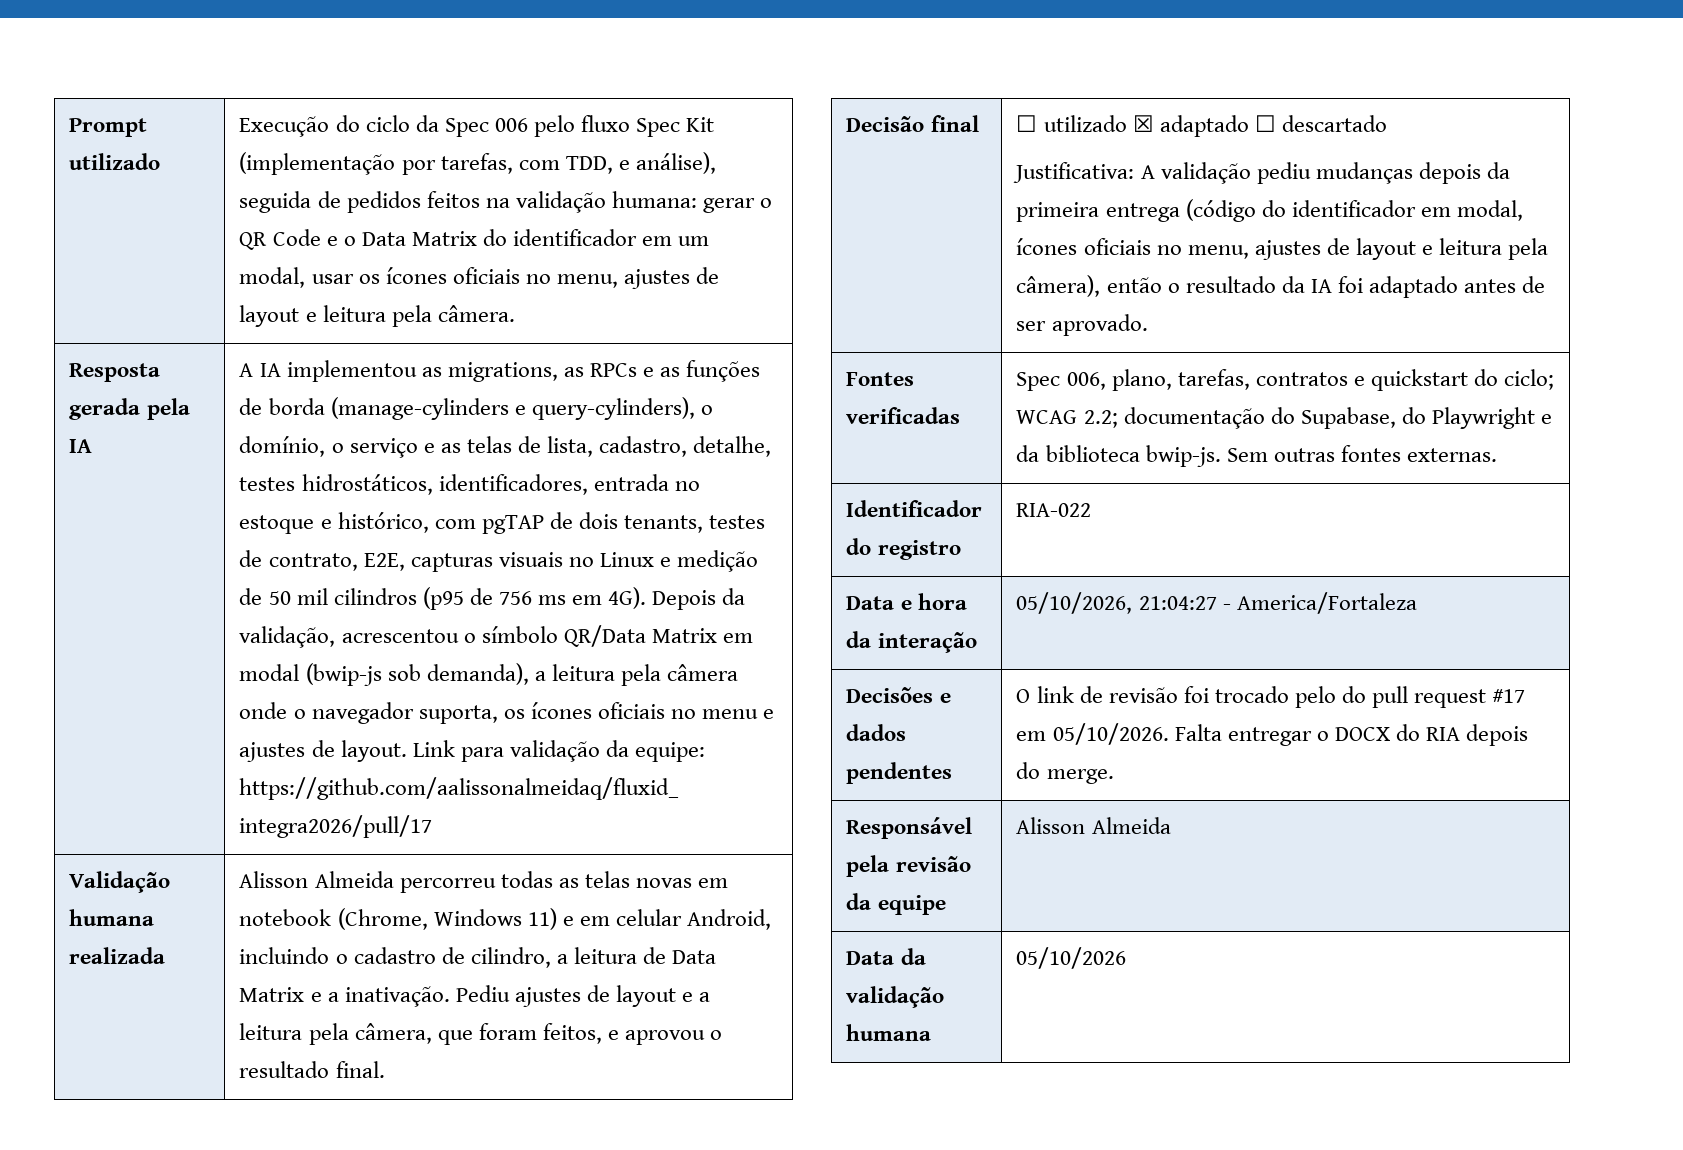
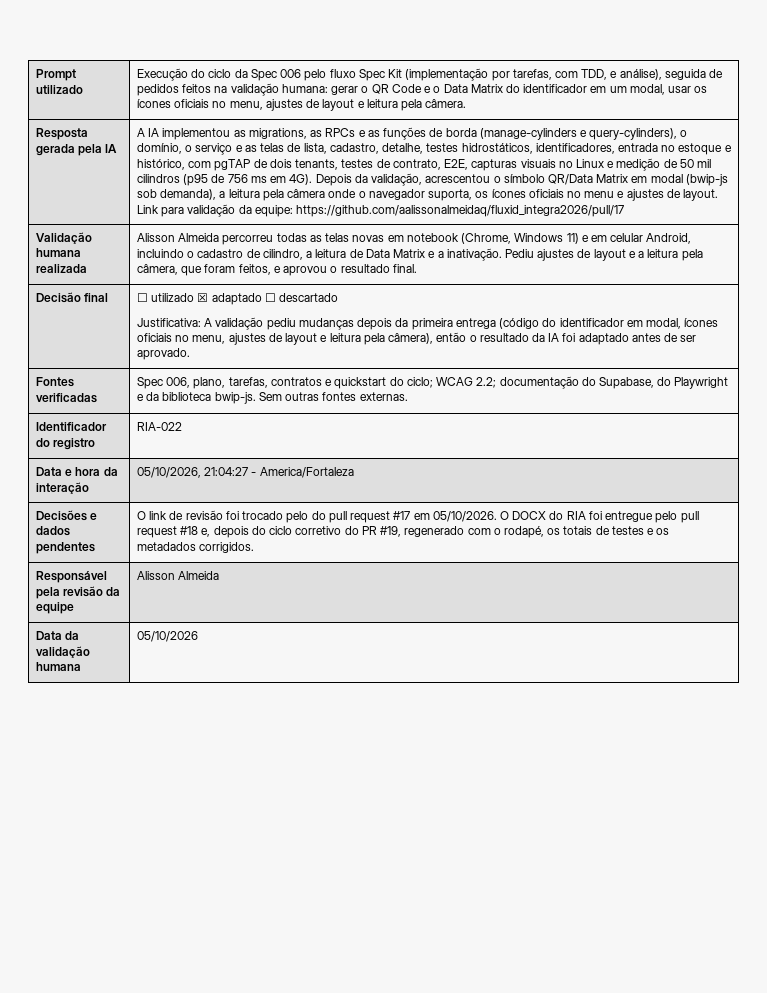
- Falta entregar o DOCX do RIA depois do merge.
+ O DOCX do RIA foi entregue pelo pull request #18 e, depois do ciclo corretivo do PR #19, regenerado com o rodapé, os totais de testes e os metadados corrigidos.

